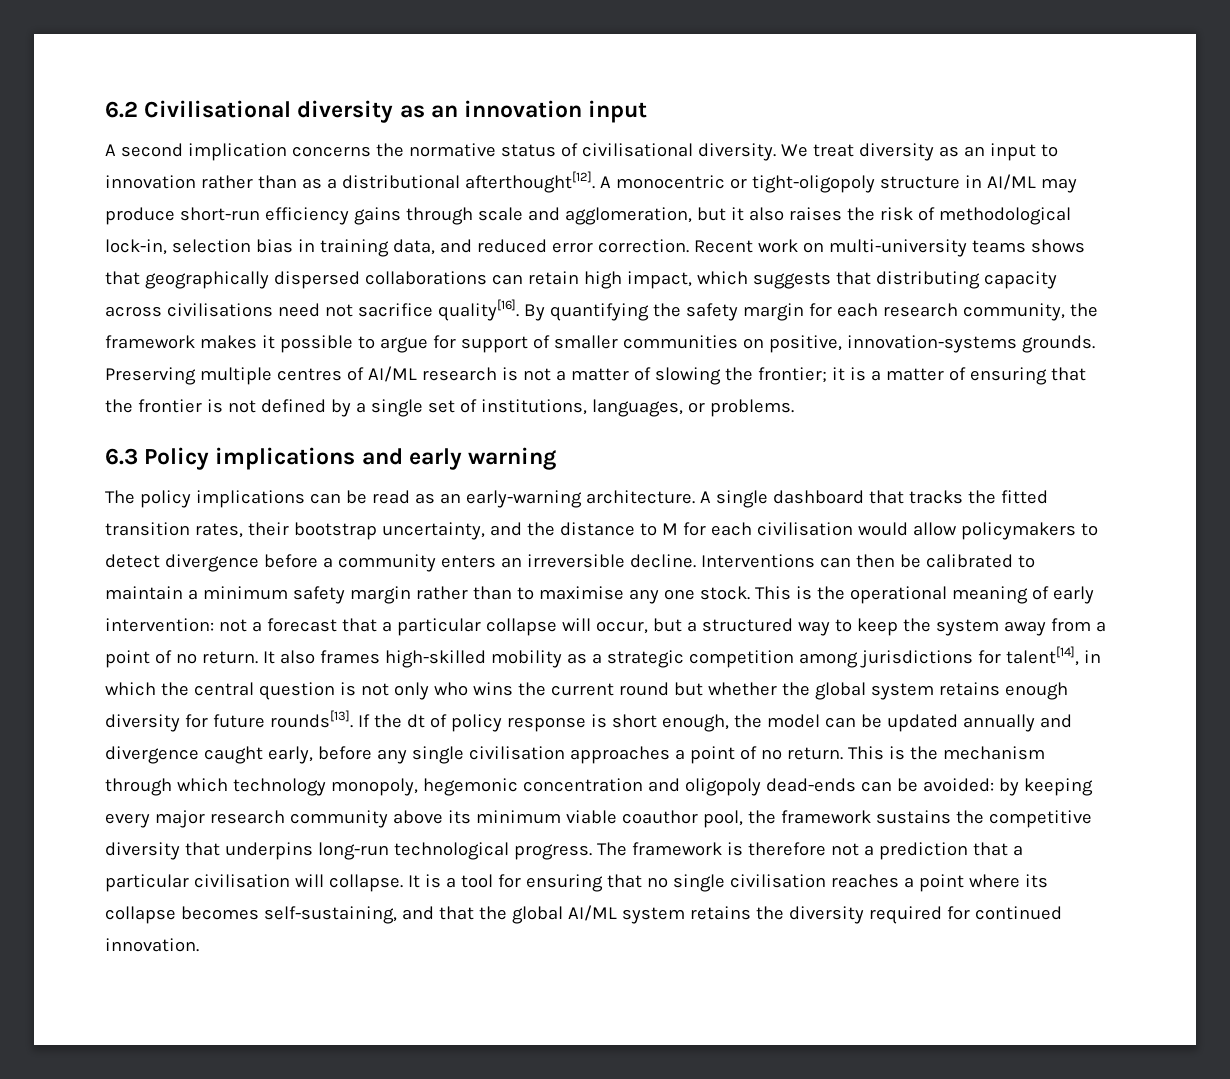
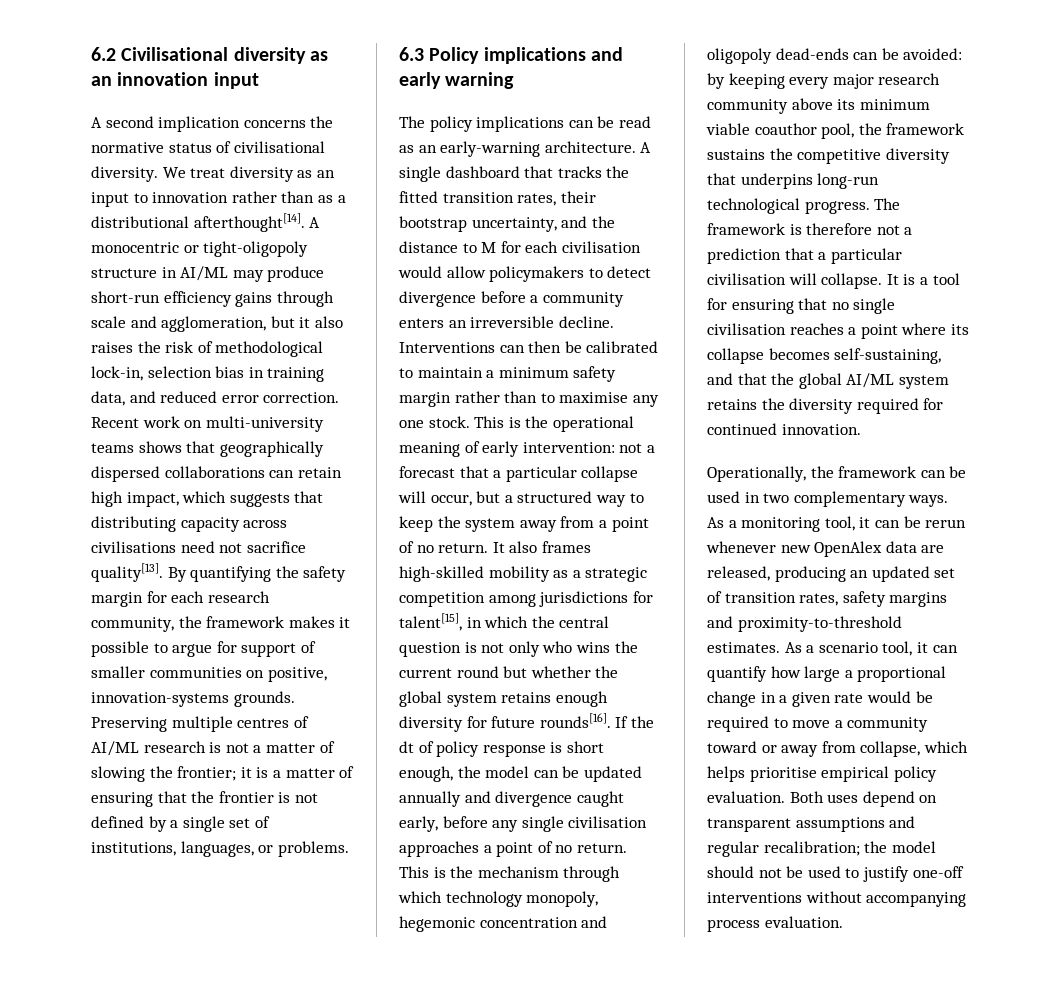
- We treat diversity as an input to innovation rather than as a distributional afterthought[12].
+ We treat diversity as an input to innovation rather than as a distributional afterthought[14].
- Recent work on multi-university teams shows that geographically dispersed collaborations can retain high impact, which suggests that distributing capacity across civilisations need not sacrifice quality[16].
+ Recent work on multi-university teams shows that geographically dispersed collaborations can retain high impact, which suggests that distributing capacity across civilisations need not sacrifice quality[13].
- It also frames high-skilled mobility as a strategic competition among jurisdictions for talent[14], in which the central question is not only who wins the current round but whether the global system retains enough diversity for future rounds[13].
+ It also frames high-skilled mobility as a strategic competition among jurisdictions for talent[15], in which the central question is not only who wins the current round but whether the global system retains enough diversity for future rounds[16].
+ Operationally, the framework can be used in two complementary ways. As a monitoring tool, it can be rerun whenever new OpenAlex data are released, producing an updated set of transition rates, safety margins and proximity-to-threshold estimates. As a scenario tool, it can quantify how large a proportional change in a given rate would be required to move a community toward or away from collapse, which helps prioritise empirical policy evaluation. Both uses depend on transparent assumptions and regular recalibration; the model should not be used to justify one-off interventions without accompanying process evaluation.

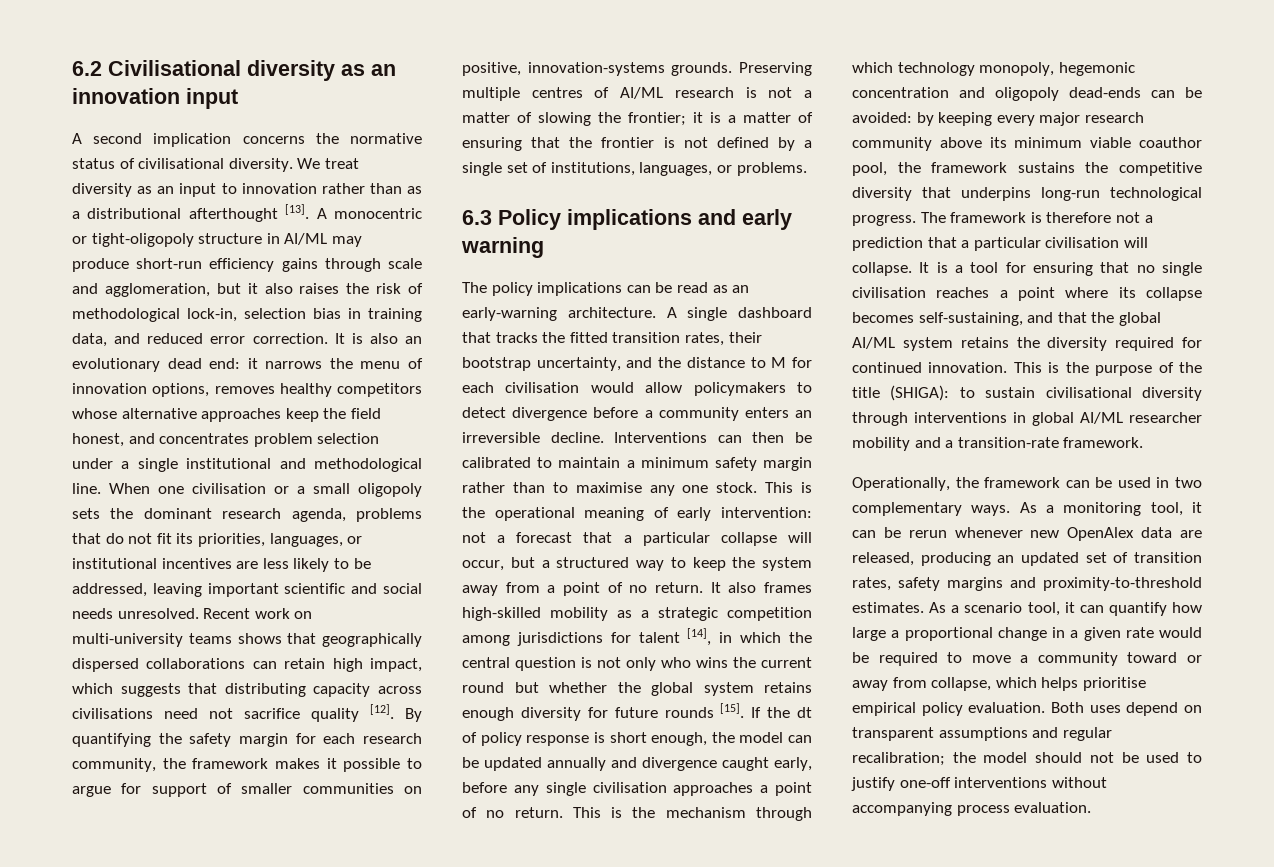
- We treat diversity as an input to innovation rather than as a distributional afterthought[14].
+ We treat diversity as an input to innovation rather than as a distributional afterthought [13].
+ It is also an evolutionary dead end: it narrows the menu of innovation options, removes healthy competitors whose alternative approaches keep the field honest, and concentrates problem selection under a single institutional and methodological line. When one civilisation or a small oligopoly sets the dominant research agenda, problems that do not fit its priorities, languages, or institutional incentives are less likely to be addressed, leaving important scientific and social needs unresolved.
- Recent work on multi-university teams shows that geographically dispersed collaborations can retain high impact, which suggests that distributing capacity across civilisations need not sacrifice quality[13].
+ Recent work on multi-university teams shows that geographically dispersed collaborations can retain high impact, which suggests that distributing capacity across civilisations need not sacrifice quality [12].
- It also frames high-skilled mobility as a strategic competition among jurisdictions for talent[15], in which the central question is not only who wins the current round but whether the global system retains enough diversity for future rounds[16].
+ It also frames high-skilled mobility as a strategic competition among jurisdictions for talent [14], in which the central question is not only who wins the current round but whether the global system retains enough diversity for future rounds [15].
+ This is the purpose of the title (SHIGA): to sustain civilisational diversity through interventions in global AI/ML researcher mobility and a transition-rate framework.

